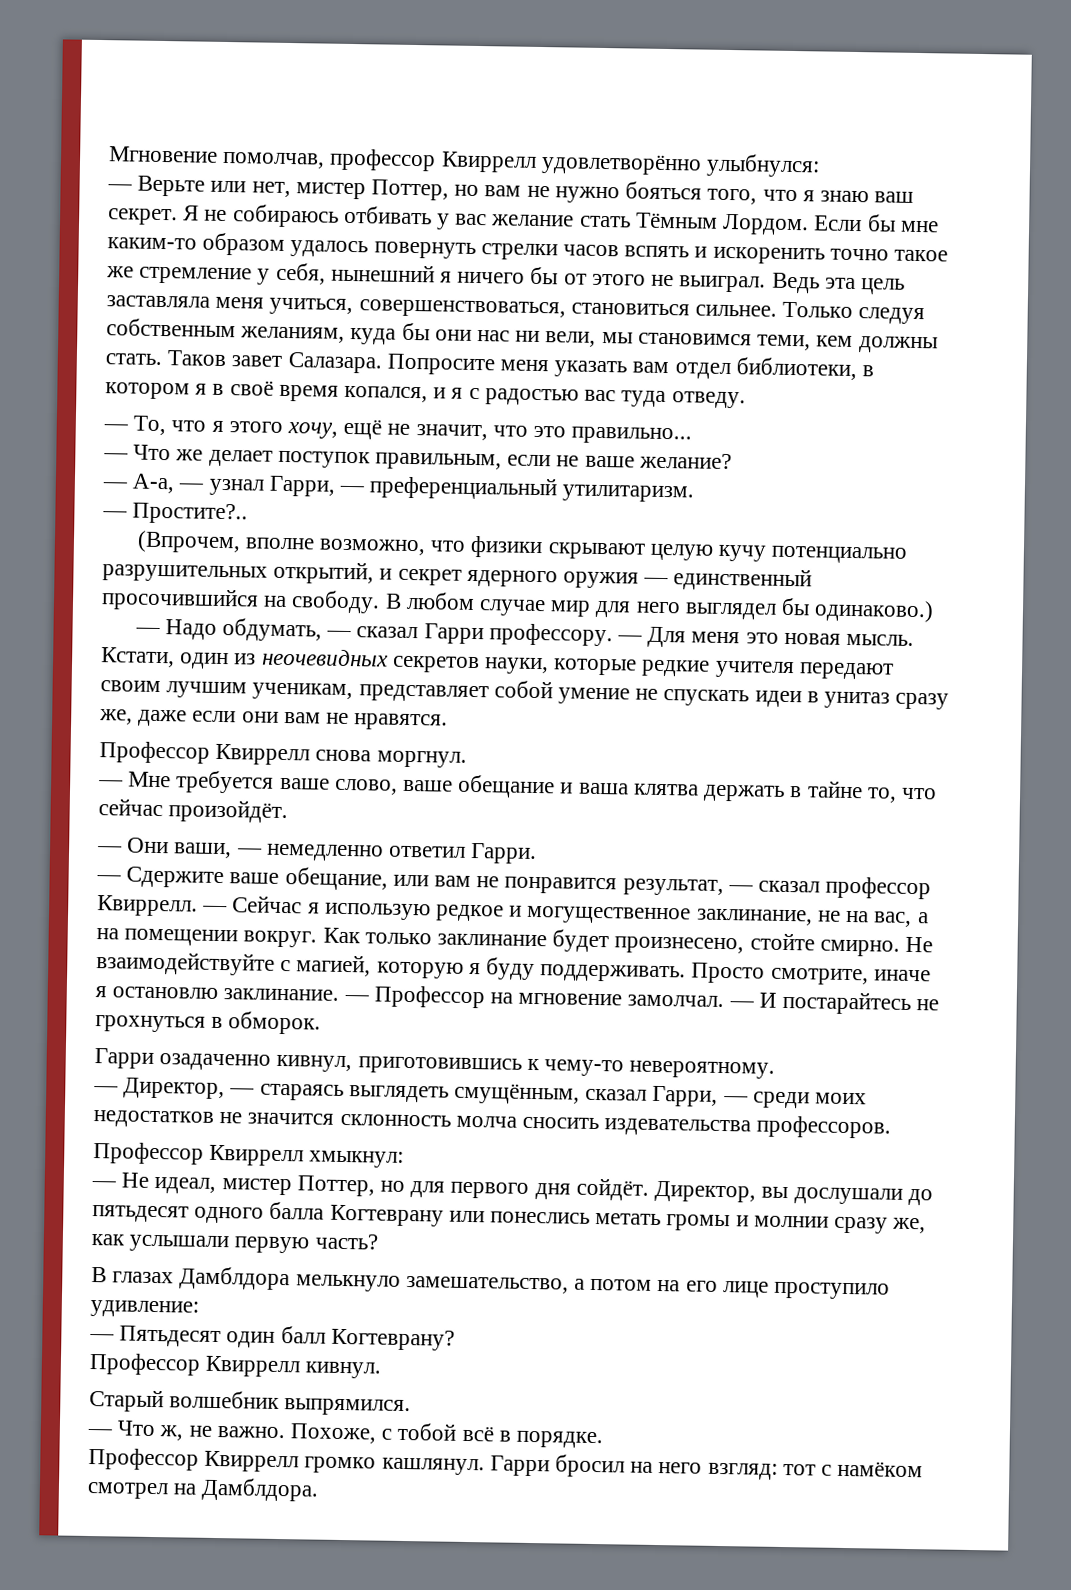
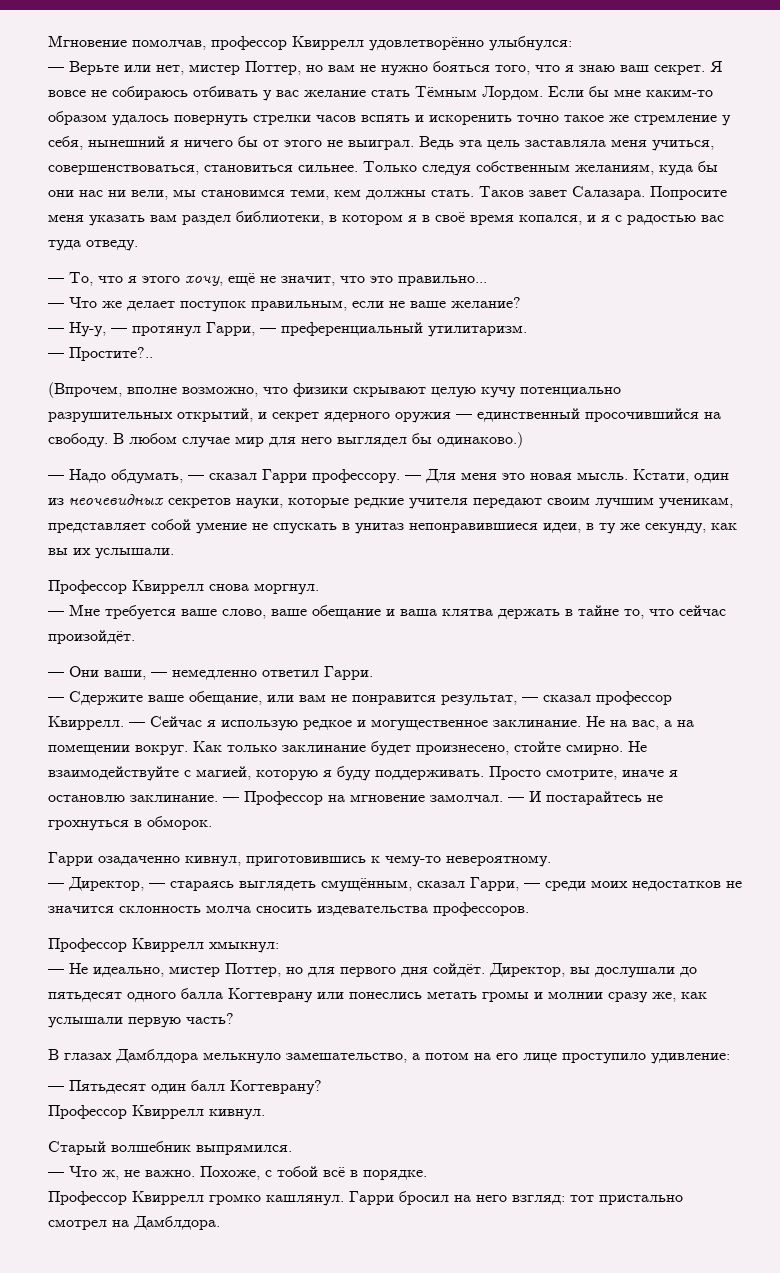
- Я не собираюсь отбивать у вас желание стать Тёмным Лордом.
+ Я вовсе не собираюсь отбивать у вас желание стать Тёмным Лордом.
- Попросите меня указать вам отдел библиотеки, в котором я в своё время копался, и я с радостью вас туда отведу.
+ Попросите меня указать вам раздел библиотеки, в котором я в своё время копался, и я с радостью вас туда отведу.
- — А-а, — узнал Гарри, — преференциальный утилитаризм.
+ — Ну-у, — протянул Гарри, — преференциальный утилитаризм.
- Кстати, один из неочевидных секретов науки, которые редкие учителя передают своим лучшим ученикам, представляет собой умение не спускать идеи в унитаз сразу же, даже если они вам не нравятся.
+ Кстати, один из неочевидных секретов науки, которые редкие учителя передают своим лучшим ученикам, представляет собой умение не спускать в унитаз непонравившиеся идеи, в ту же секунду, как вы их услышали.
- — Сейчас я использую редкое и могущественное заклинание, не на вас, а на помещении вокруг.
+ — Сейчас я использую редкое и могущественное заклинание. Не на вас, а на помещении вокруг.
- — Не идеал, мистер Поттер, но для первого дня сойдёт.
+ — Не идеально, мистер Поттер, но для первого дня сойдёт.
- Гарри бросил на него взгляд: тот с намёком смотрел на Дамблдора.
+ Гарри бросил на него взгляд: тот пристально смотрел на Дамблдора.

